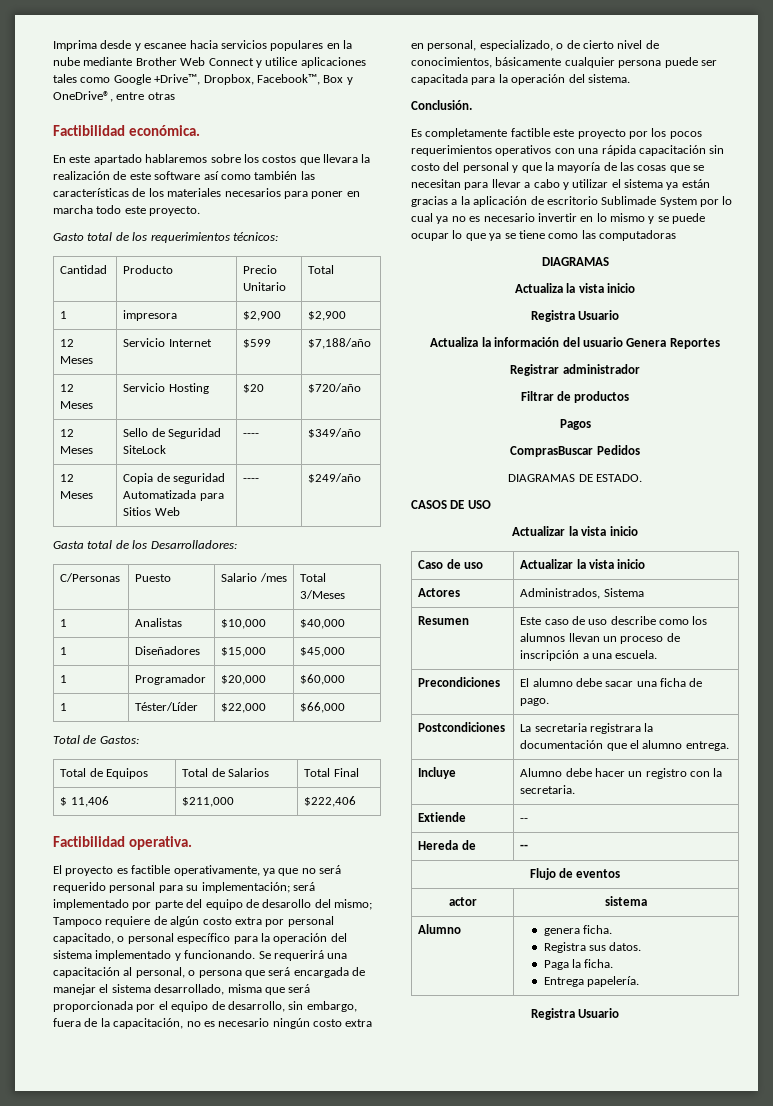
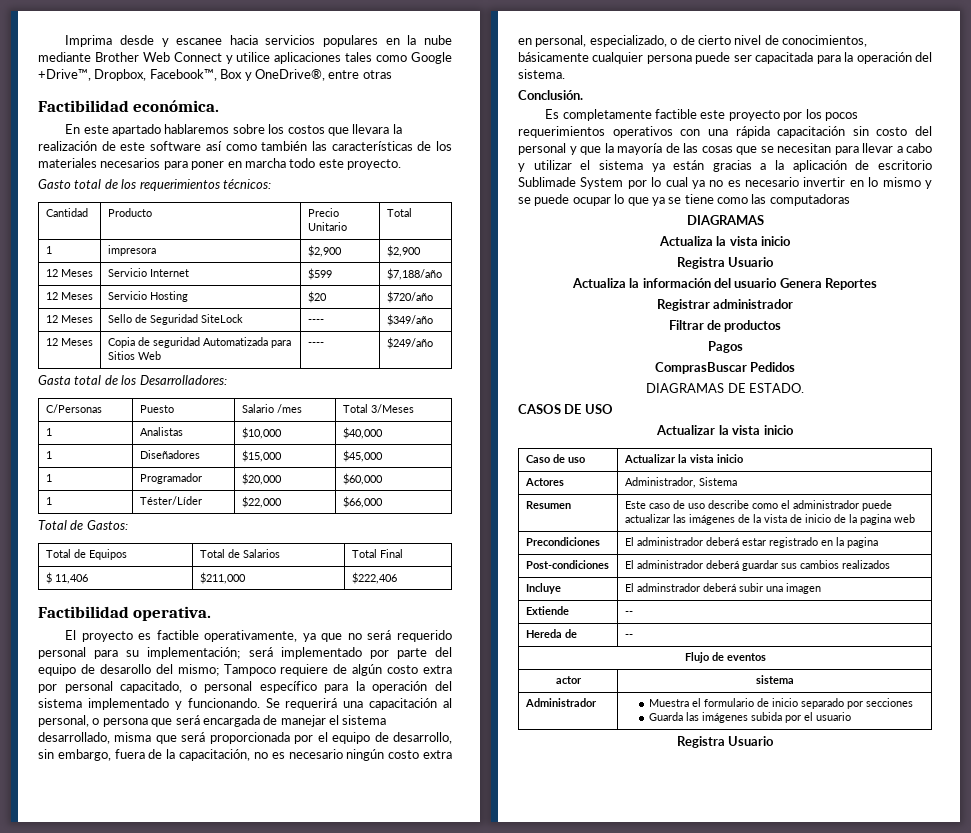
- Actores | Administrados, Sistema
+ Actores | Administrador, Sistema
- Resumen | Este caso de uso describe como los alumnos llevan un proceso de inscripción a una escuela.
- Precondiciones | El alumno debe sacar una ficha de pago.
- Postcondiciones | La secretaria registrara la documentación que el alumno entrega.
- Incluye | Alumno debe hacer un registro con la secretaria.
+ Resumen | Este caso de uso describe como el administrador puede actualizar las imágenes de la vista de inicio de la pagina web
+ Precondiciones | El administrador deberá estar registrado en la pagina
+ Post-condiciones | El administrador deberá guardar sus cambios realizados
+ Incluye | El adminstrador deberá subir una imagen
- Alumno | genera ficha.
- Registra sus datos.
- Paga la ficha.
- Entrega papelería.
+ Administrador | Muestra el formulario de inicio separado por secciones
+ Guarda las imágenes subida por el usuario

